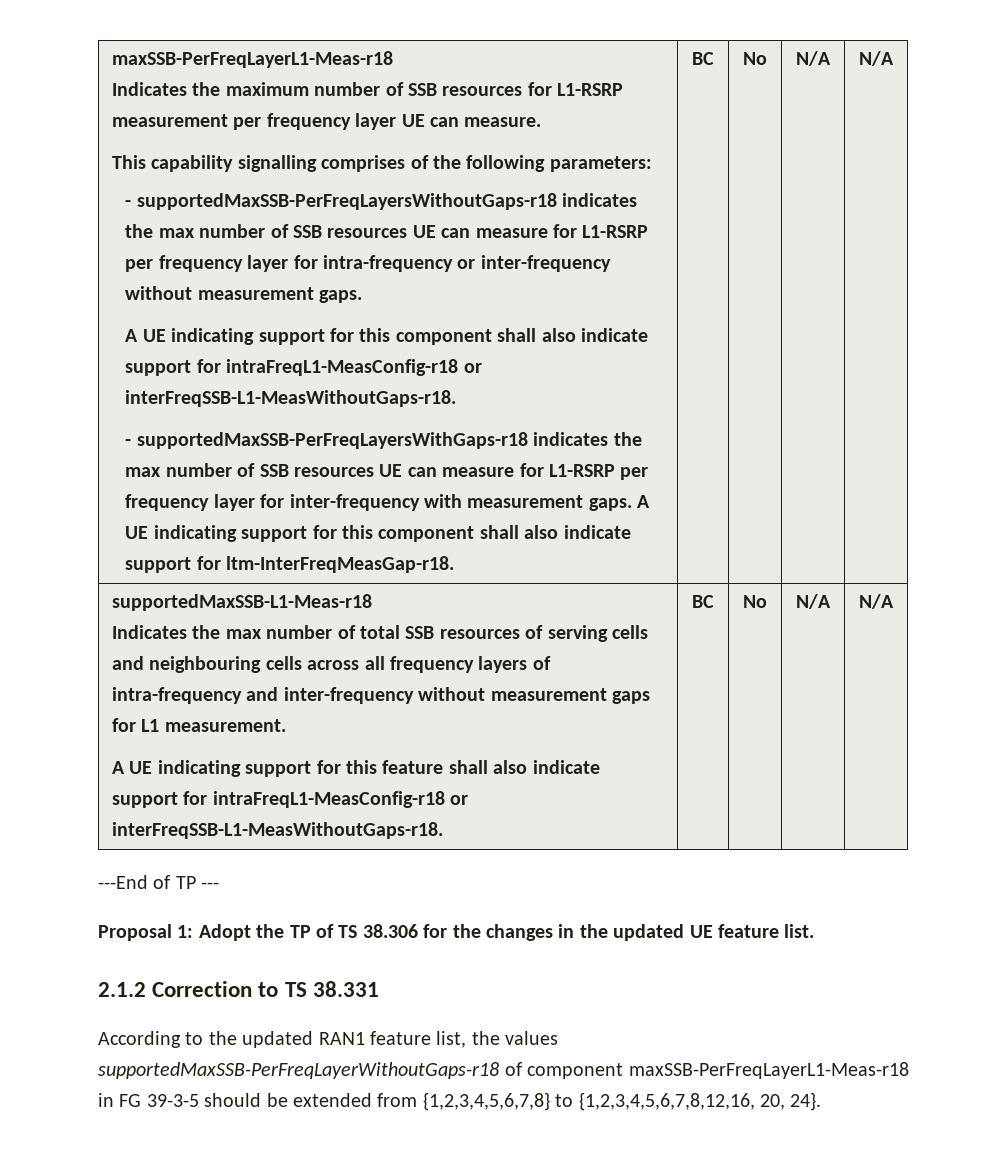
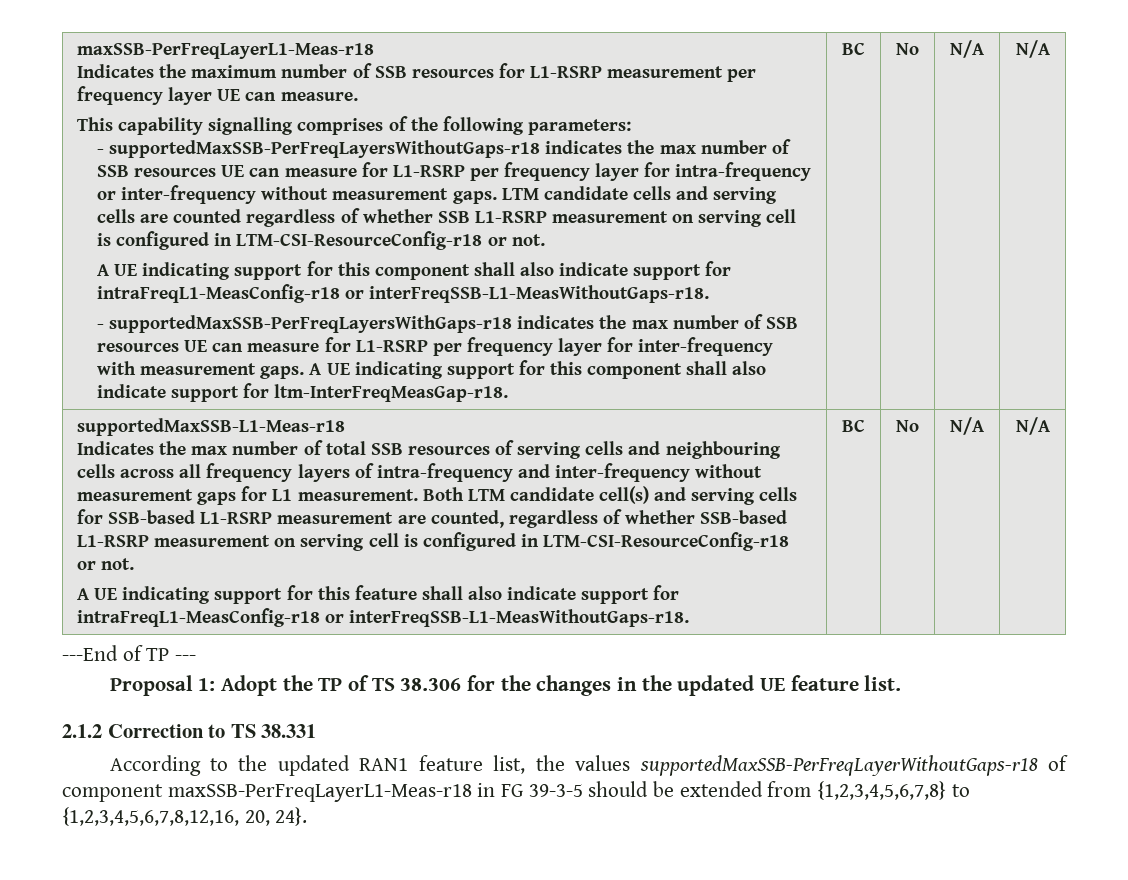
+ LTM candidate cells and serving cells are counted regardless of whether SSB L1-RSRP measurement on serving cell is configured in LTM-CSI-ResourceConfig-r18 or not.
+ Both LTM candidate cell(s) and serving cells for SSB-based L1-RSRP measurement are counted, regardless of whether SSB-based L1-RSRP measurement on serving cell is configured in LTM-CSI-ResourceConfig-r18 or not.

